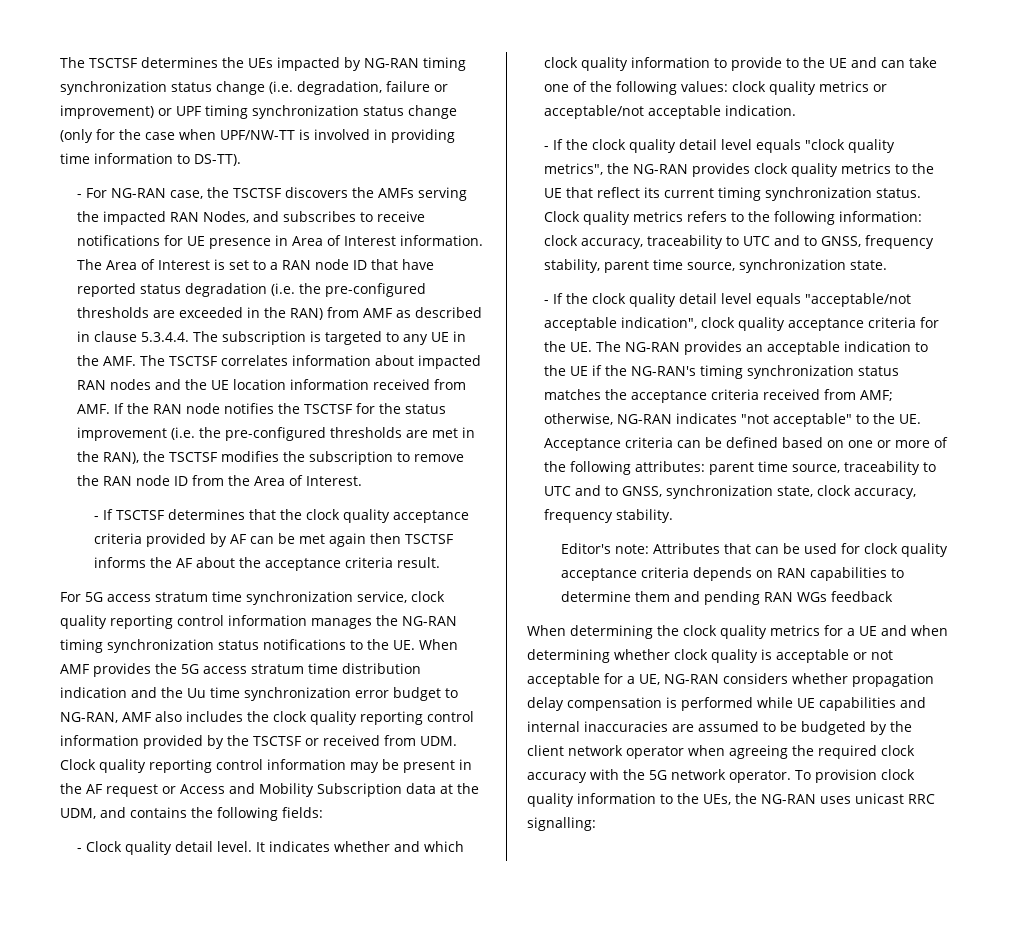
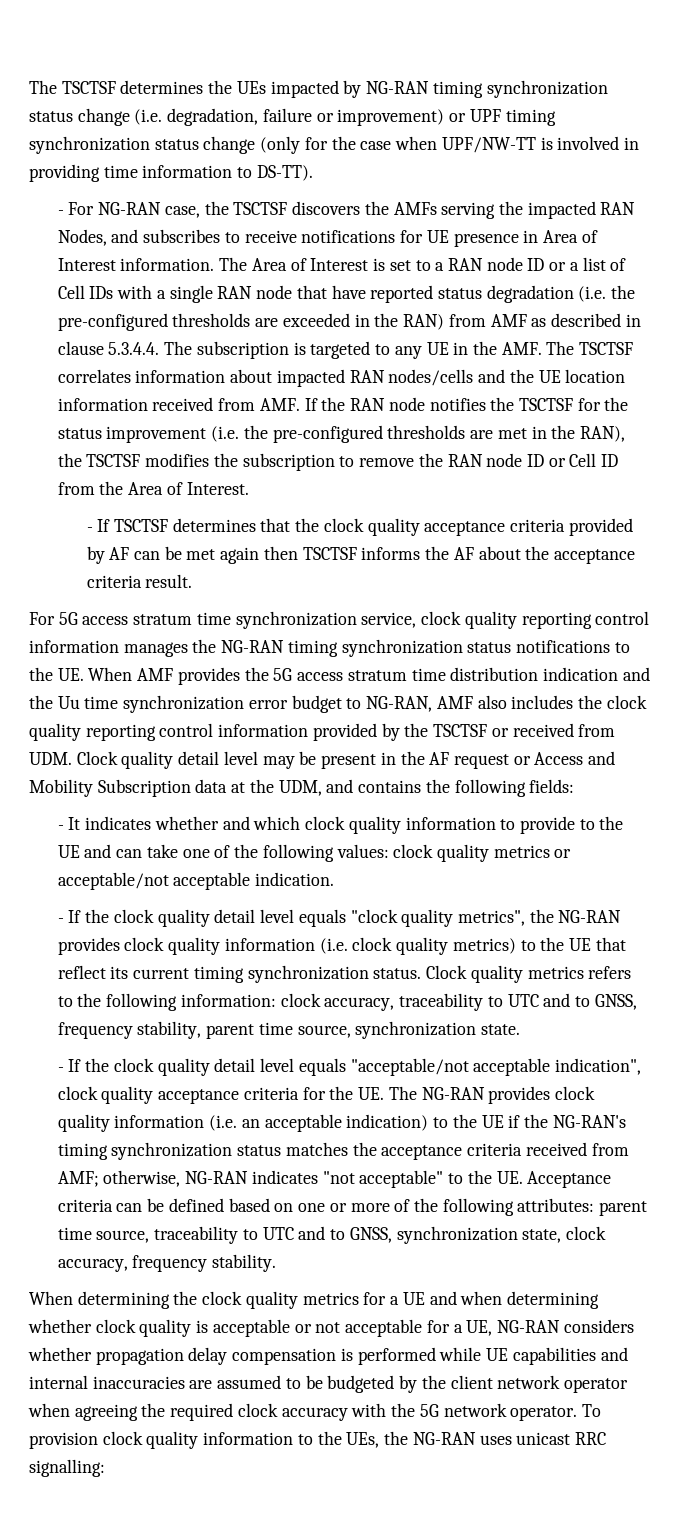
- The Area of Interest is set to a RAN node ID that have reported status degradation (i.e. the pre-configured thresholds are exceeded in the RAN) from AMF as described in clause 5.3.4.4. The subscription is targeted to any UE in the AMF. The TSCTSF correlates information about impacted RAN nodes and the UE location information received from AMF. If the RAN node notifies the TSCTSF for the status improvement (i.e. the pre-configured thresholds are met in the RAN), the TSCTSF modifies the subscription to remove the RAN node ID from the Area of Interest.
+ The Area of Interest is set to a RAN node ID or a list of Cell IDs with a single RAN node that have reported status degradation (i.e. the pre-configured thresholds are exceeded in the RAN) from AMF as described in clause 5.3.4.4. The subscription is targeted to any UE in the AMF. The TSCTSF correlates information about impacted RAN nodes/cells and the UE location information received from AMF. If the RAN node notifies the TSCTSF for the status improvement (i.e. the pre-configured thresholds are met in the RAN), the TSCTSF modifies the subscription to remove the RAN node ID or Cell ID from the Area of Interest.
- For 5G access stratum time synchronization service, clock quality reporting control information manages the NG-RAN timing synchronization status notifications to the UE. When AMF provides the 5G access stratum time distribution indication and the Uu time synchronization error budget to NG-RAN, AMF also includes the clock quality reporting control information provided by the TSCTSF or received from UDM. Clock quality reporting control information may be present in the AF request or Access and Mobility Subscription data at the UDM, and contains the following fields:
+ For 5G access stratum time synchronization service, clock quality reporting control information manages the NG-RAN timing synchronization status notifications to the UE. When AMF provides the 5G access stratum time distribution indication and the Uu time synchronization error budget to NG-RAN, AMF also includes the clock quality reporting control information provided by the TSCTSF or received from UDM. Clock quality detail level may be present in the AF request or Access and Mobility Subscription data at the UDM, and contains the following fields:
- - Clock quality detail level. It indicates whether and which clock quality information to provide to the UE and can take one of the following values: clock quality metrics or acceptable/not acceptable indication.
+ - It indicates whether and which clock quality information to provide to the UE and can take one of the following values: clock quality metrics or acceptable/not acceptable indication.
- - If the clock quality detail level equals "clock quality metrics", the NG-RAN provides clock quality metrics to the UE that reflect its current timing synchronization status.
+ - If the clock quality detail level equals "clock quality metrics", the NG-RAN provides clock quality information (i.e. clock quality metrics) to the UE that reflect its current timing synchronization status.
- - If the clock quality detail level equals "acceptable/not acceptable indication", clock quality acceptance criteria for the UE. The NG-RAN provides an acceptable indication to the UE if the NG-RAN's timing synchronization status matches the acceptance criteria received from AMF;
+ - If the clock quality detail level equals "acceptable/not acceptable indication", clock quality acceptance criteria for the UE. The NG-RAN provides clock quality information (i.e. an acceptable indication) to the UE if the NG-RAN's timing synchronization status matches the acceptance criteria received from AMF;
- Editor's note: Attributes that can be used for clock quality acceptance criteria depends on RAN capabilities to determine them and pending RAN WGs feedback

